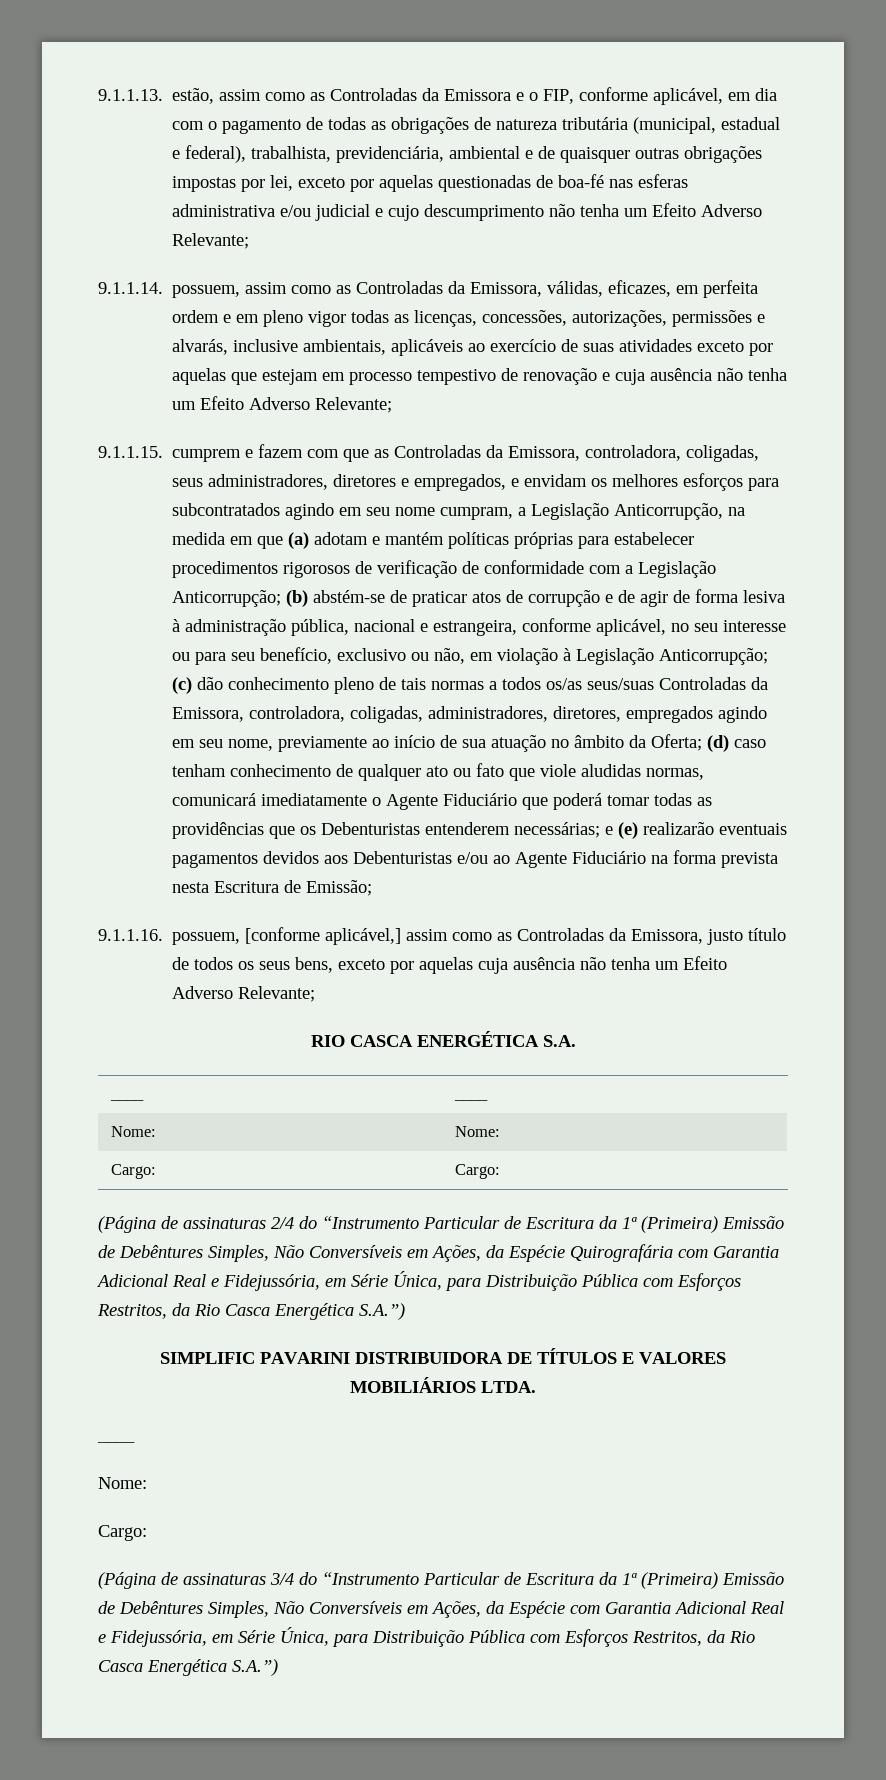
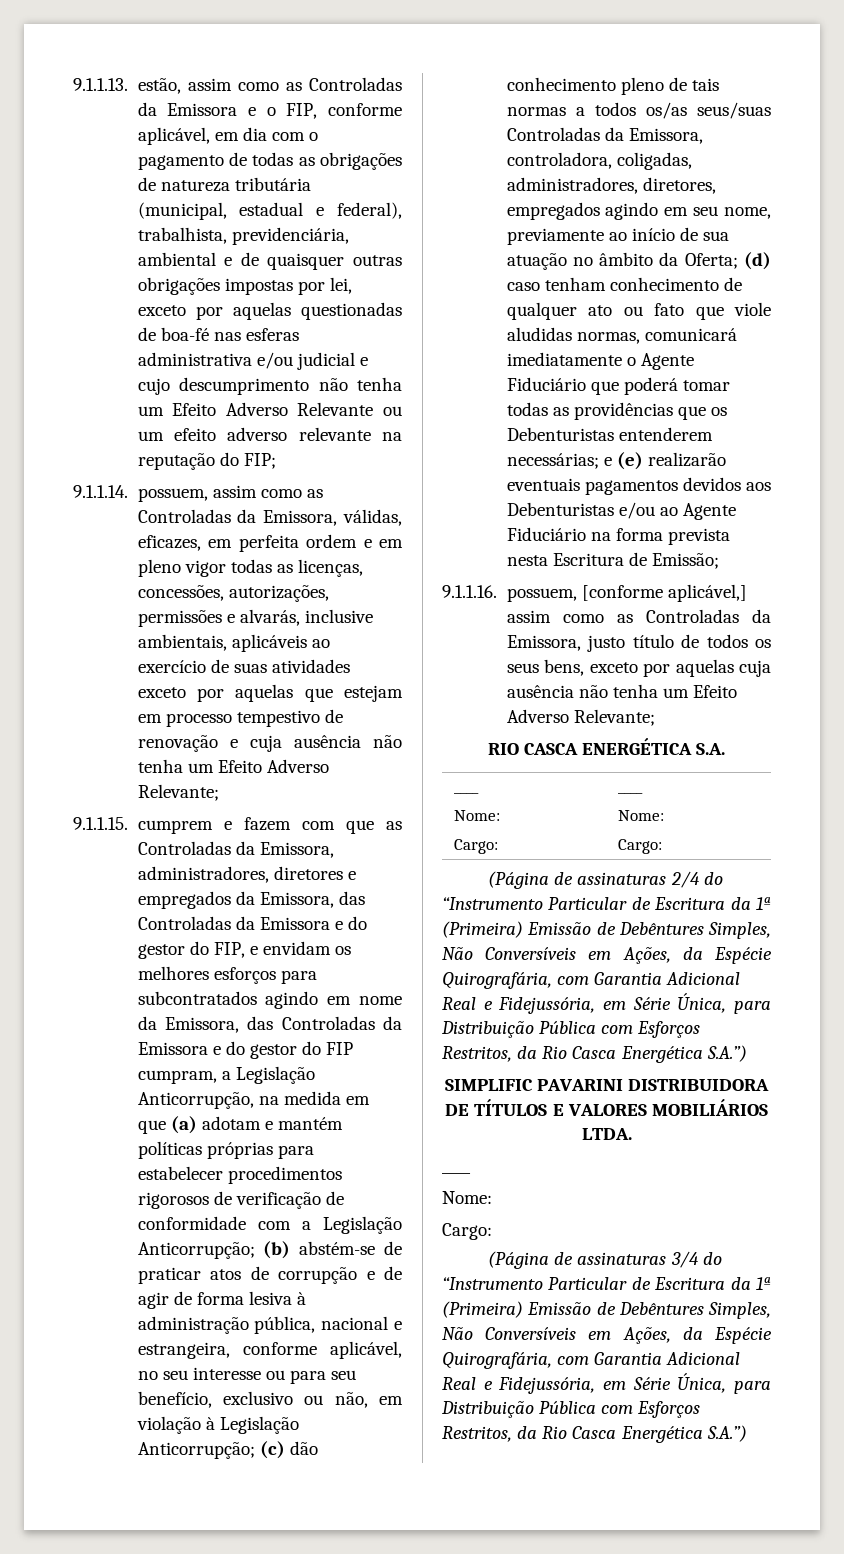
- 9.1.1.13. estão, assim como as Controladas da Emissora e o FIP, conforme aplicável, em dia com o pagamento de todas as obrigações de natureza tributária (municipal, estadual e federal), trabalhista, previdenciária, ambiental e de quaisquer outras obrigações impostas por lei, exceto por aquelas questionadas de boa-fé nas esferas administrativa e/ou judicial e cujo descumprimento não tenha um Efeito Adverso Relevante;
+ 9.1.1.13. estão, assim como as Controladas da Emissora e o FIP, conforme aplicável, em dia com o pagamento de todas as obrigações de natureza tributária (municipal, estadual e federal), trabalhista, previdenciária, ambiental e de quaisquer outras obrigações impostas por lei, exceto por aquelas questionadas de boa-fé nas esferas administrativa e/ou judicial e cujo descumprimento não tenha um Efeito Adverso Relevante ou um efeito adverso relevante na reputação do FIP;
- 9.1.1.15. cumprem e fazem com que as Controladas da Emissora, controladora, coligadas, seus administradores, diretores e empregados, e envidam os melhores esforços para subcontratados agindo em seu nome cumpram, a Legislação Anticorrupção, na medida em que (a) adotam e mantém políticas próprias para estabelecer procedimentos rigorosos de verificação de conformidade com a Legislação Anticorrupção;
+ 9.1.1.15. cumprem e fazem com que as Controladas da Emissora, administradores, diretores e empregados da Emissora, das Controladas da Emissora e do gestor do FIP, e envidam os melhores esforços para subcontratados agindo em nome da Emissora, das Controladas da Emissora e do gestor do FIP cumpram, a Legislação Anticorrupção, na medida em que (a) adotam e mantém políticas próprias para estabelecer procedimentos rigorosos de verificação de conformidade com a Legislação Anticorrupção;
- (Página de assinaturas 2/4 do “Instrumento Particular de Escritura da 1ª (Primeira) Emissão de Debêntures Simples, Não Conversíveis em Ações, da Espécie Quirografária com Garantia Adicional Real e Fidejussória, em Série Única, para Distribuição Pública com Esforços Restritos, da Rio Casca Energética S.A.”)
+ (Página de assinaturas 2/4 do “Instrumento Particular de Escritura da 1ª (Primeira) Emissão de Debêntures Simples, Não Conversíveis em Ações, da Espécie Quirografária, com Garantia Adicional Real e Fidejussória, em Série Única, para Distribuição Pública com Esforços Restritos, da Rio Casca Energética S.A.”)
- (Página de assinaturas 3/4 do “Instrumento Particular de Escritura da 1ª (Primeira) Emissão de Debêntures Simples, Não Conversíveis em Ações, da Espécie com Garantia Adicional Real e Fidejussória, em Série Única, para Distribuição Pública com Esforços Restritos, da Rio Casca Energética S.A.”)
+ (Página de assinaturas 3/4 do “Instrumento Particular de Escritura da 1ª (Primeira) Emissão de Debêntures Simples, Não Conversíveis em Ações, da Espécie Quirografária, com Garantia Adicional Real e Fidejussória, em Série Única, para Distribuição Pública com Esforços Restritos, da Rio Casca Energética S.A.”)

